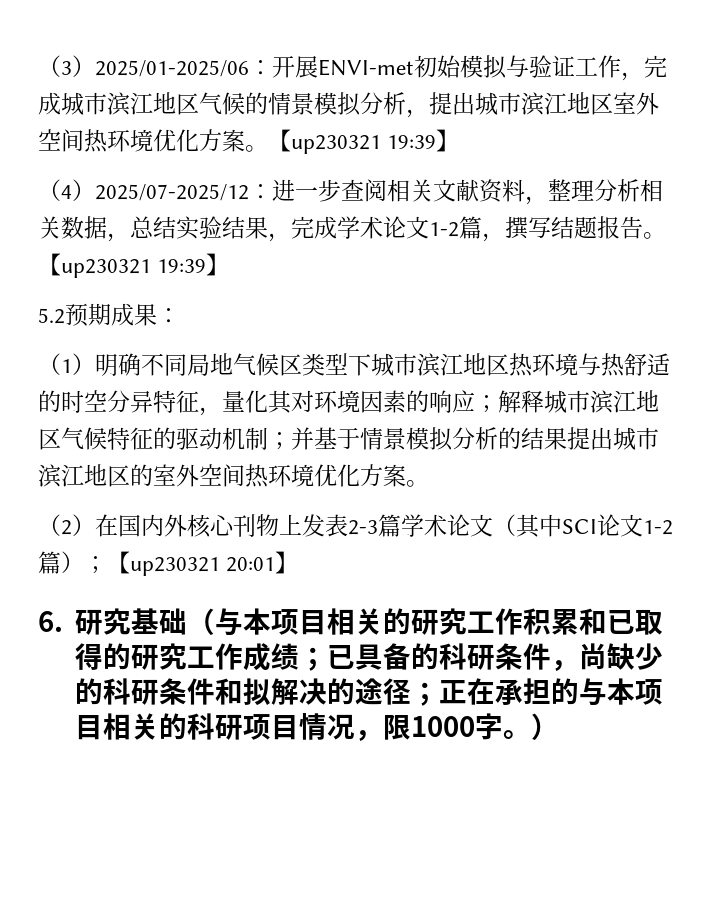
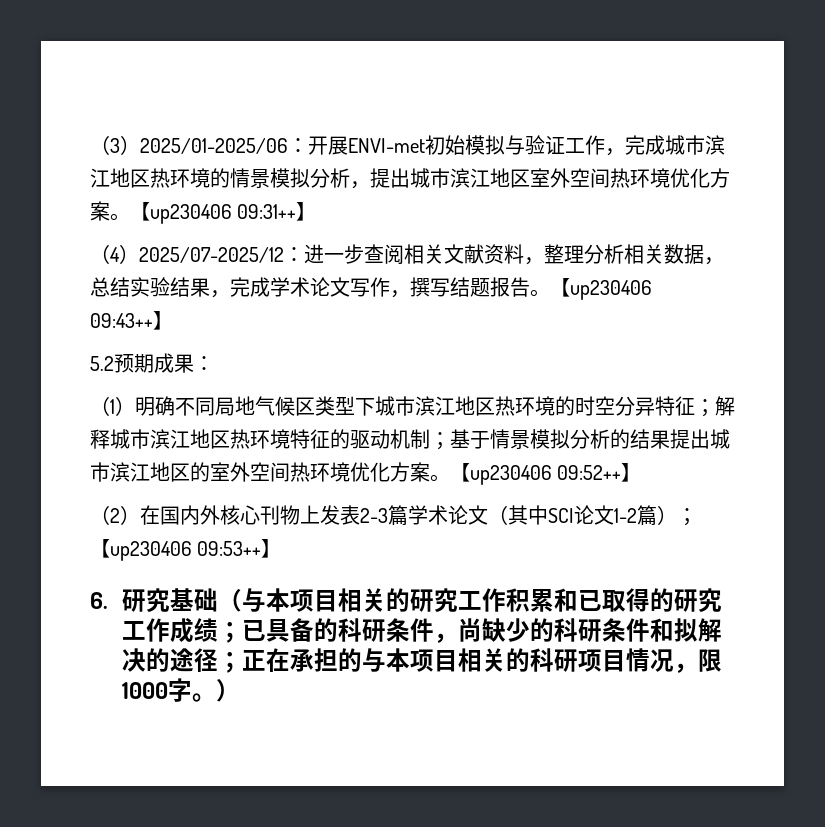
- （3）2025/01-2025/06：开展ENVI-met初始模拟与验证工作，完成城市滨江地区气候的情景模拟分析，提出城市滨江地区室外空间热环境优化方案。【up230321 19:39】
+ （3）2025/01-2025/06：开展ENVI-met初始模拟与验证工作，完成城市滨江地区热环境的情景模拟分析，提出城市滨江地区室外空间热环境优化方案。【up230406 09:31++】
- （4）2025/07-2025/12：进一步查阅相关文献资料，整理分析相关数据，总结实验结果，完成学术论文1-2篇，撰写结题报告。【up230321 19:39】
+ （4）2025/07-2025/12：进一步查阅相关文献资料，整理分析相关数据，总结实验结果，完成学术论文写作，撰写结题报告。【up230406 09:43++】
- （1）明确不同局地气候区类型下城市滨江地区热环境与热舒适的时空分异特征，量化其对环境因素的响应；解释城市滨江地区气候特征的驱动机制；并基于情景模拟分析的结果提出城市滨江地区的室外空间热环境优化方案。
+ （1）明确不同局地气候区类型下城市滨江地区热环境的时空分异特征；解释城市滨江地区热环境特征的驱动机制；基于情景模拟分析的结果提出城市滨江地区的室外空间热环境优化方案。【up230406 09:52++】
- （2）在国内外核心刊物上发表2-3篇学术论文（其中SCI论文1-2篇）；【up230321 20:01】
+ （2）在国内外核心刊物上发表2-3篇学术论文（其中SCI论文1-2篇）；【up230406 09:53++】

